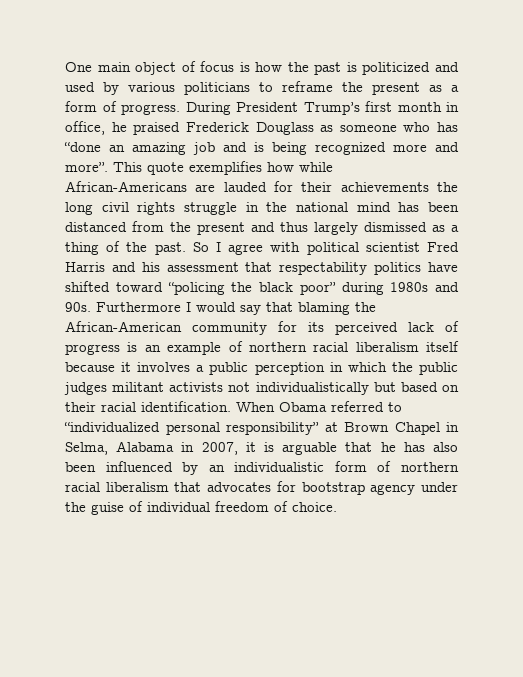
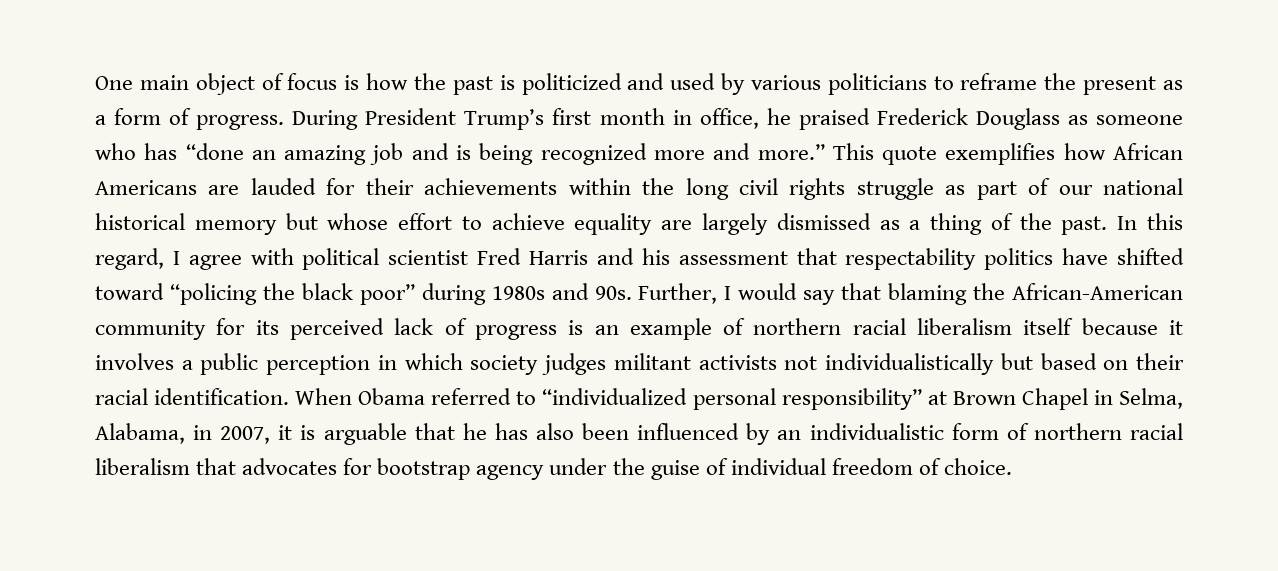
- During President Trump’s first month in office, he praised Frederick Douglass as someone who has “done an amazing job and is being recognized more and more”.
+ During President Trump’s first month in office, he praised Frederick Douglass as someone who has “done an amazing job and is being recognized more and more.”
- This quote exemplifies how while African-Americans are lauded for their achievements the long civil rights struggle in the national mind has been distanced from the present and thus largely dismissed as a thing of the past.
+ This quote exemplifies how African Americans are lauded for their achievements within the long civil rights struggle as part of our national historical memory but whose effort to achieve equality are largely dismissed as a thing of the past.
- So I agree with political scientist Fred Harris and his assessment that respectability politics have shifted toward “policing the black poor” during 1980s and 90s.
+ In this regard, I agree with political scientist Fred Harris and his assessment that respectability politics have shifted toward “policing the black poor” during 1980s and 90s.
- Furthermore I would say that blaming the African-American community for its perceived lack of progress is an example of northern racial liberalism itself because it involves a public perception in which the public judges militant activists not individualistically but based on their racial identification.
+ Further, I would say that blaming the African-American community for its perceived lack of progress is an example of northern racial liberalism itself because it involves a public perception in which society judges militant activists not individualistically but based on their racial identification.
- When Obama referred to “individualized personal responsibility” at Brown Chapel in Selma, Alabama in 2007, it is arguable that he has also been influenced by an individualistic form of northern racial liberalism that advocates for bootstrap agency under the guise of individual freedom of choice.
+ When Obama referred to “individualized personal responsibility” at Brown Chapel in Selma, Alabama, in 2007, it is arguable that he has also been influenced by an individualistic form of northern racial liberalism that advocates for bootstrap agency under the guise of individual freedom of choice.

